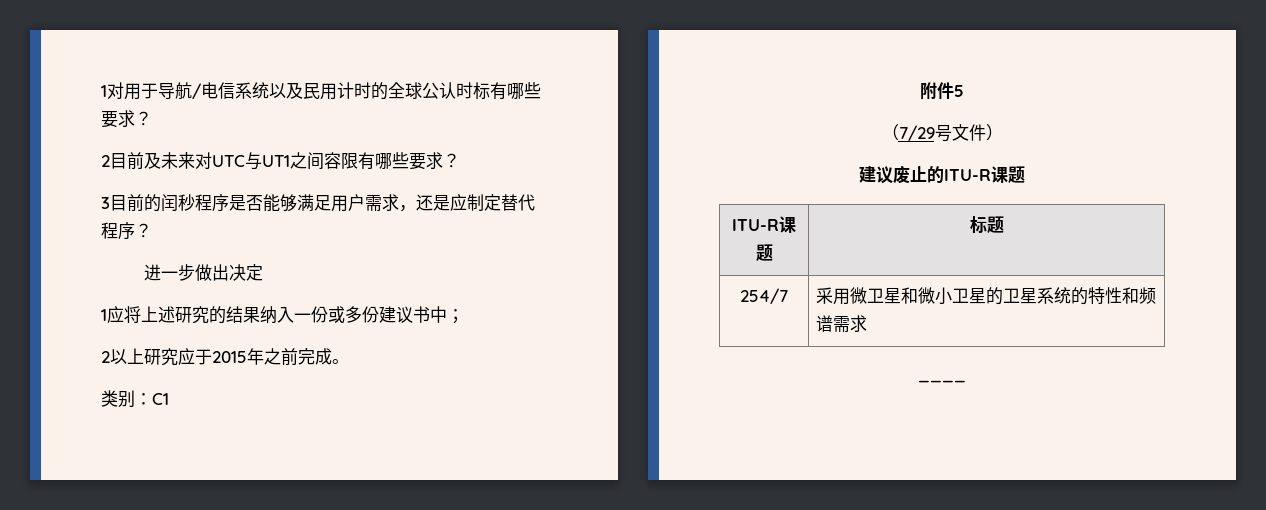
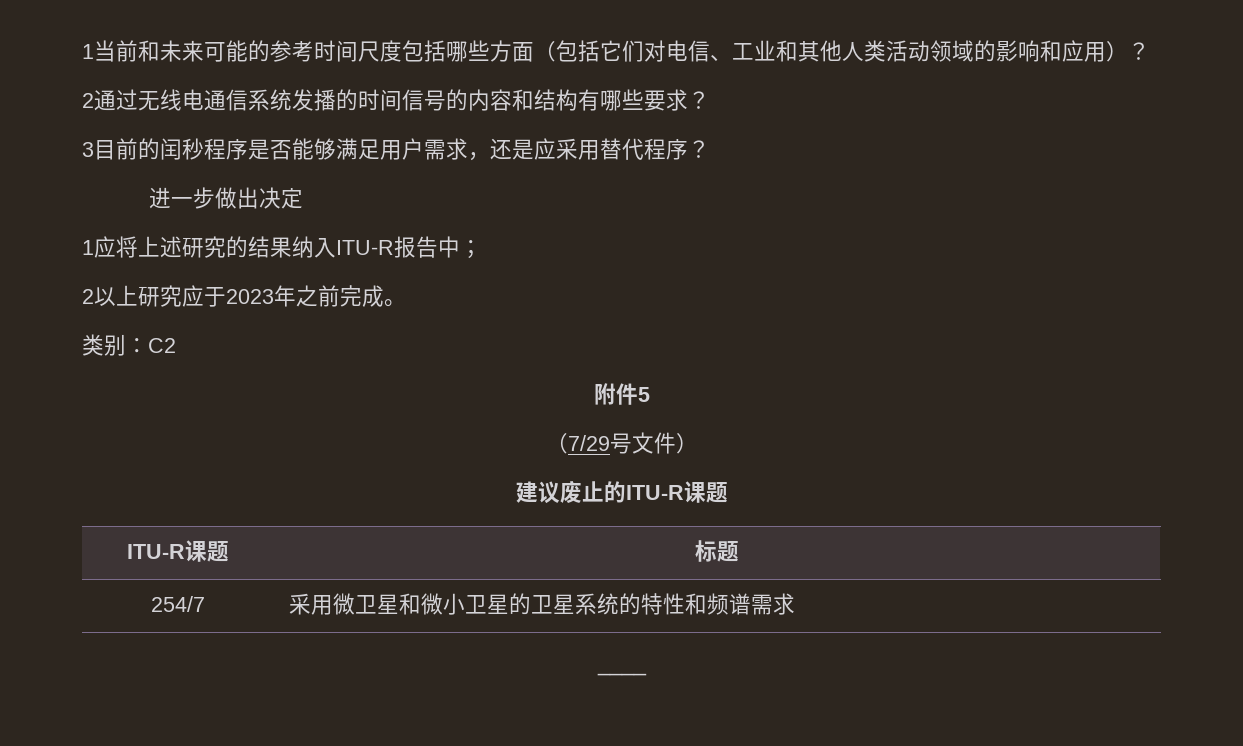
- 1对用于导航/电信系统以及民用计时的全球公认时标有哪些要求？
- 2目前及未来对UTC与UT1之间容限有哪些要求？
+ 1当前和未来可能的参考时间尺度包括哪些方面（包括它们对电信、工业和其他人类活动领域的影响和应用）？
+ 2通过无线电通信系统发播的时间信号的内容和结构有哪些要求？
- 3目前的闰秒程序是否能够满足用户需求，还是应制定替代程序？
+ 3目前的闰秒程序是否能够满足用户需求，还是应采用替代程序？
- 1应将上述研究的结果纳入一份或多份建议书中；
+ 1应将上述研究的结果纳入ITU-R报告中；
- 2以上研究应于2015年之前完成。
+ 2以上研究应于2023年之前完成。
- 类别：C1
+ 类别：C2

